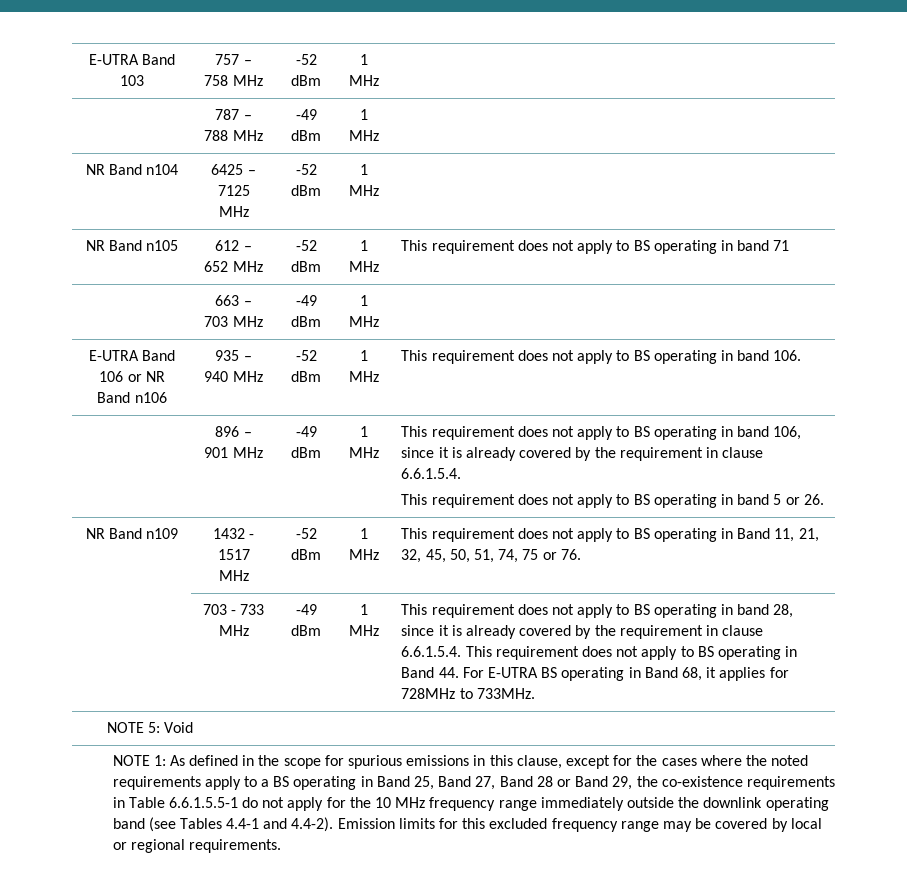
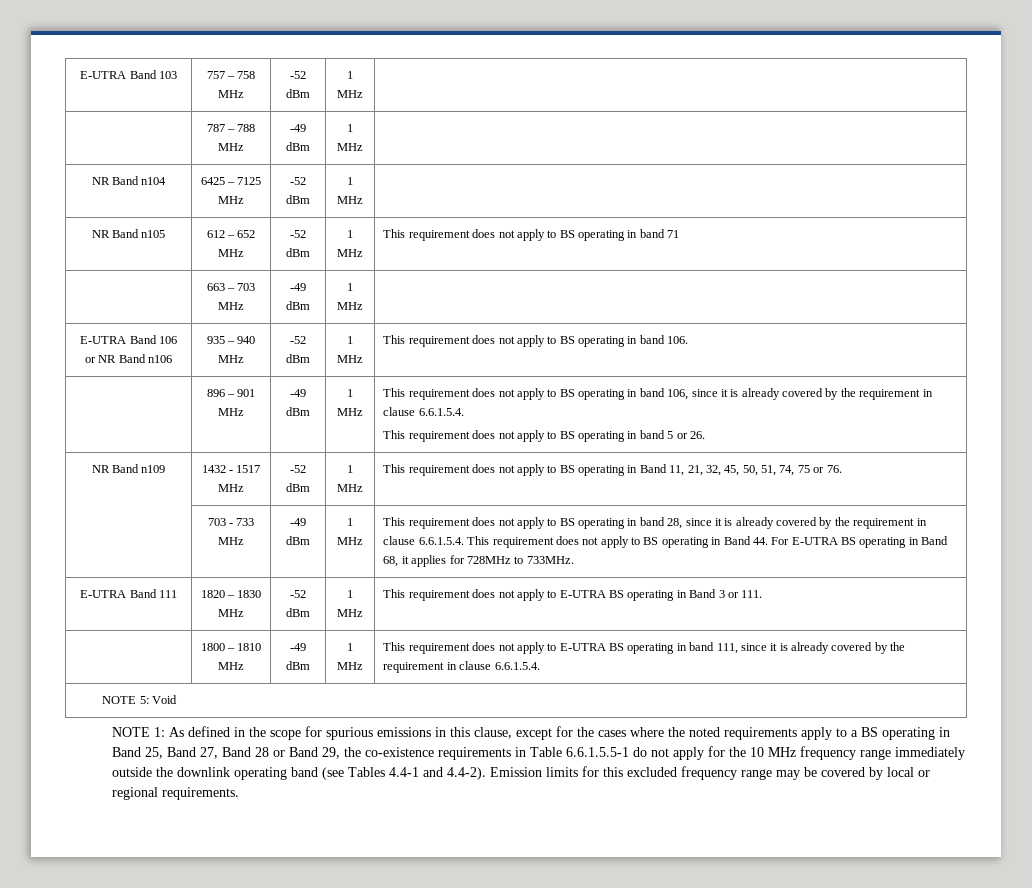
+ E-UTRA Band 111 | 1820 – 1830 MHz | -52 dBm | 1 MHz | This requirement does not apply to E-UTRA BS operating in Band 3 or 111.
+ | 1800 – 1810 MHz | -49 dBm | 1 MHz | This requirement does not apply to E-UTRA BS operating in band 111, since it is already covered by the requirement in clause 6.6.1.5.4.

